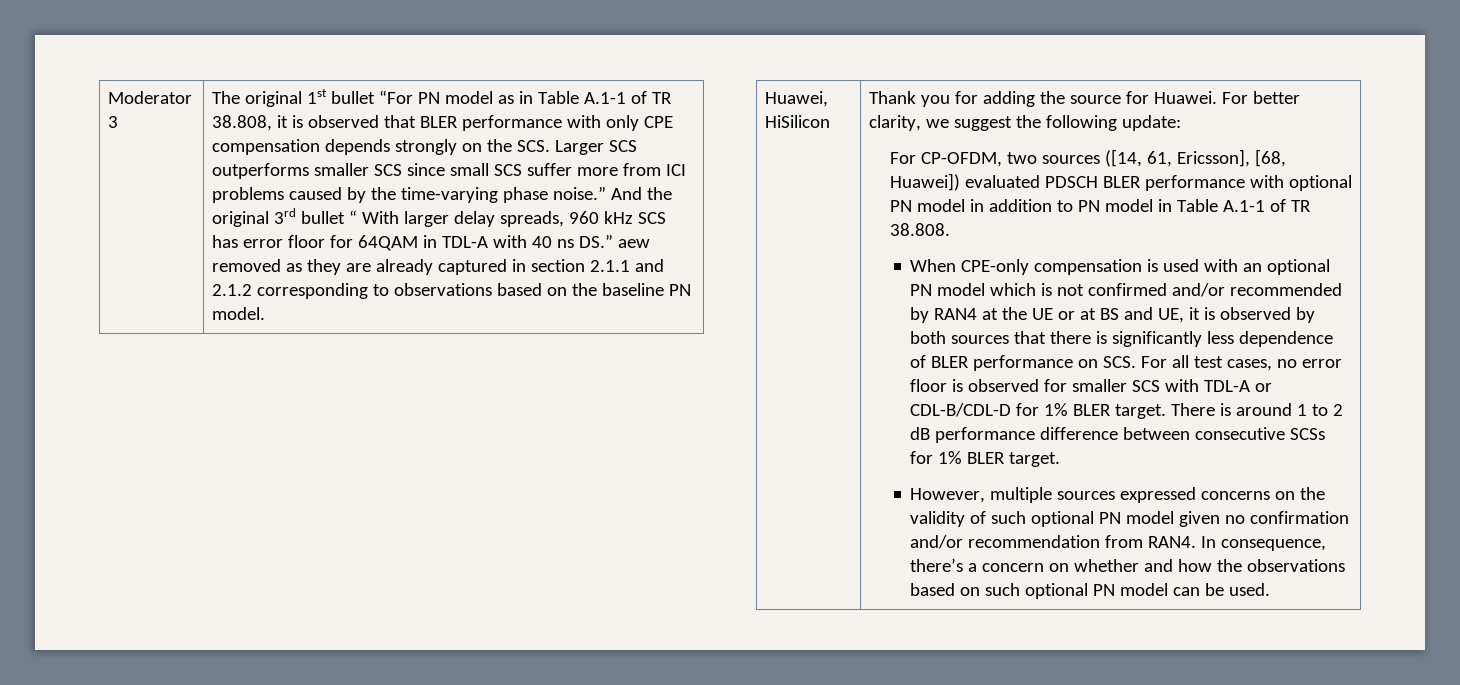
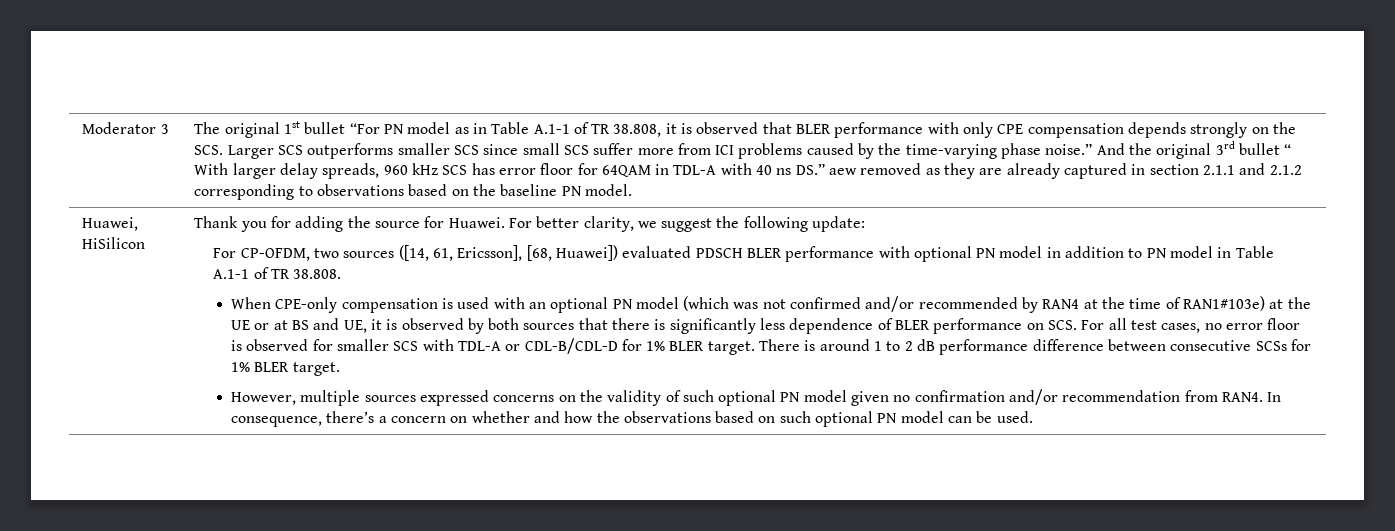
- When CPE-only compensation is used with an optional PN model which is not confirmed and/or recommended by RAN4 at the UE or at BS and UE, it is observed by both sources that there is significantly less dependence of BLER performance on SCS. For all test cases, no error floor is observed for smaller SCS with TDL-A or CDL-B/CDL-D for 1% BLER target.
+ When CPE-only compensation is used with an optional PN model (which was not confirmed and/or recommended by RAN4 at the time of RAN1#103e) at the UE or at BS and UE, it is observed by both sources that there is significantly less dependence of BLER performance on SCS. For all test cases, no error floor is observed for smaller SCS with TDL-A or CDL-B/CDL-D for 1% BLER target.

